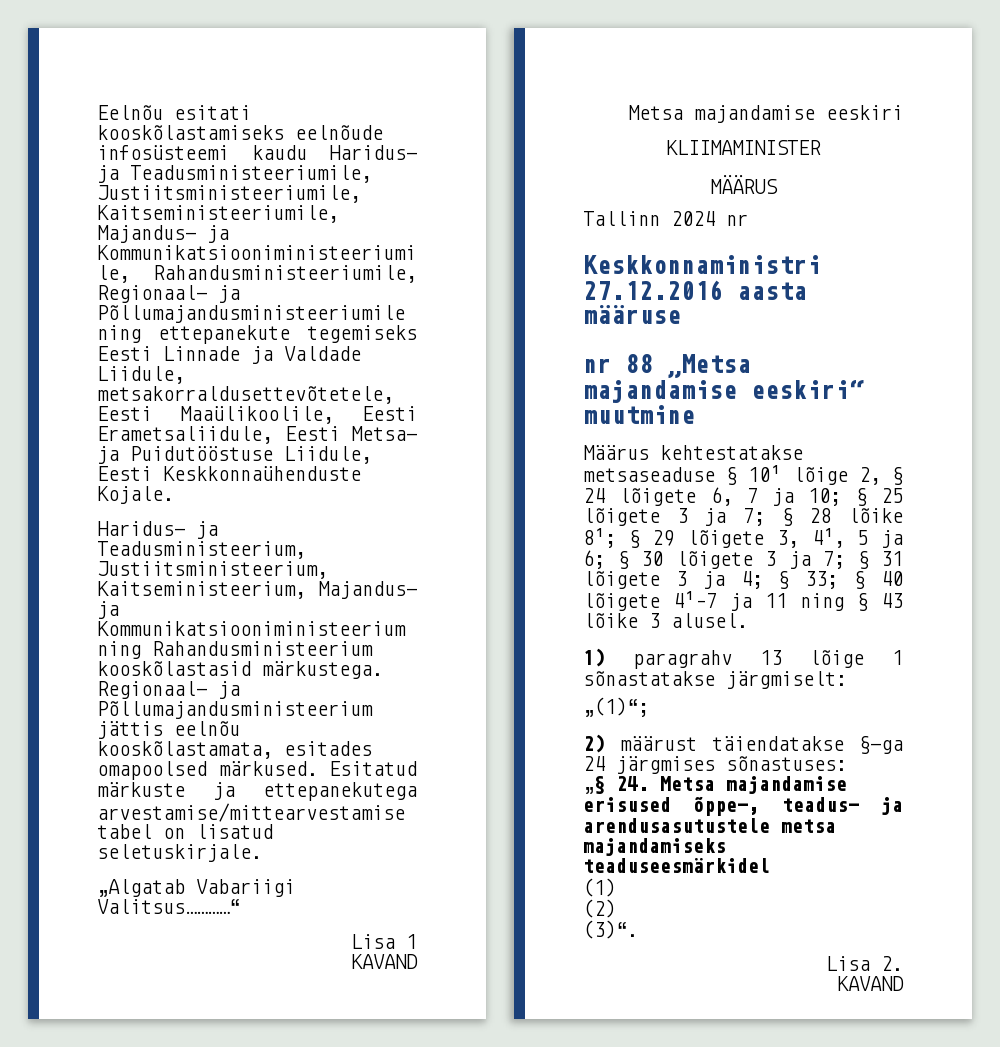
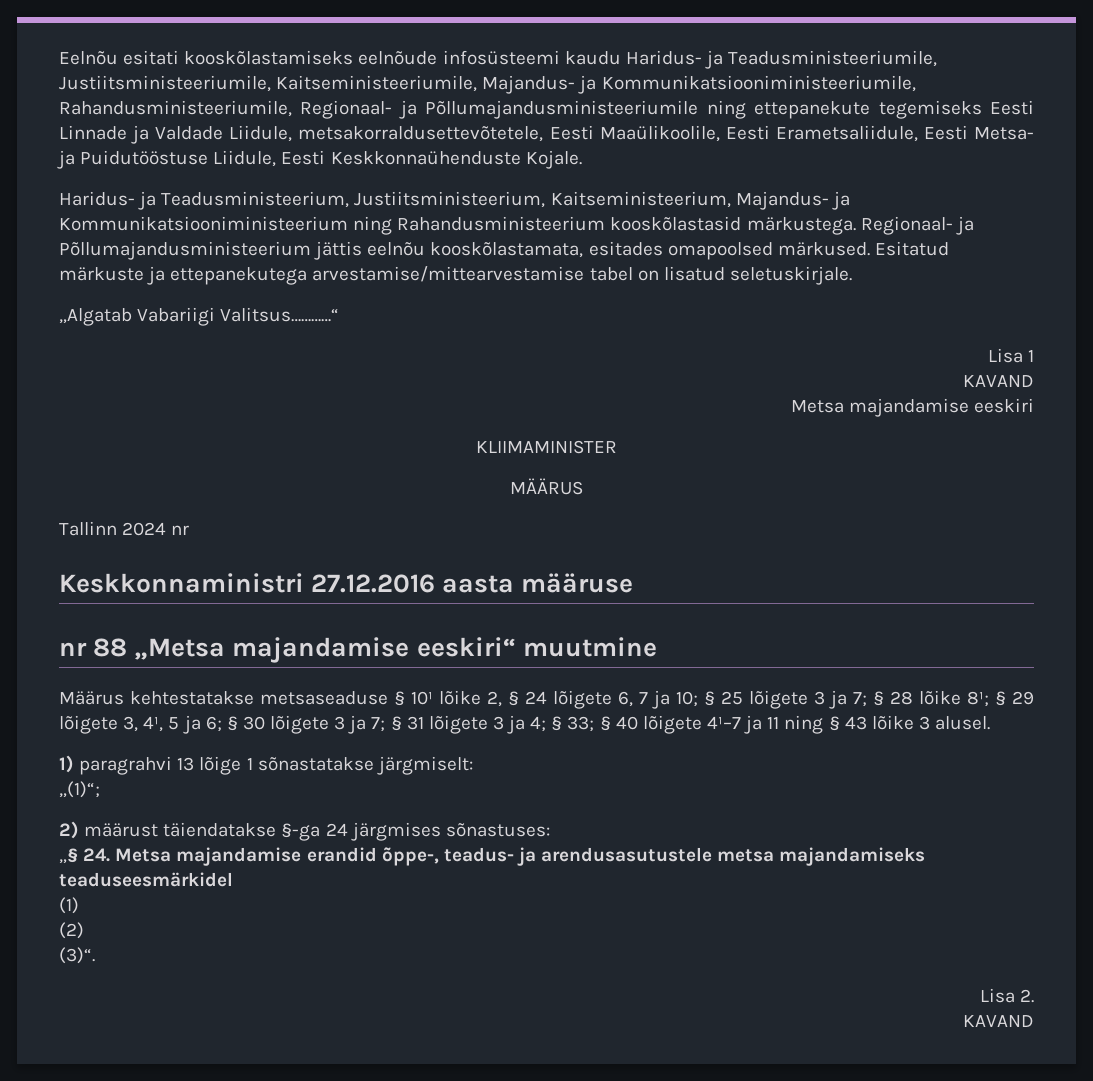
- Määrus kehtestatakse metsaseaduse § 10¹ lõige 2, § 24 lõigete 6, 7 ja 10; § 25 lõigete 3 ja 7; § 28 lõike 8¹; § 29 lõigete 3, 4¹, 5 ja 6; § 30 lõigete 3 ja 7; § 31 lõigete 3 ja 4; § 33; § 40 lõigete 4¹–7 ja 11 ning § 43 lõike 3 alusel.
+ Määrus kehtestatakse metsaseaduse § 10¹ lõike 2, § 24 lõigete 6, 7 ja 10; § 25 lõigete 3 ja 7; § 28 lõike 8¹; § 29 lõigete 3, 4¹, 5 ja 6; § 30 lõigete 3 ja 7; § 31 lõigete 3 ja 4; § 33; § 40 lõigete 4¹–7 ja 11 ning § 43 lõike 3 alusel.
- 1) paragrahv 13 lõige 1 sõnastatakse järgmiselt:
+ 1) paragrahvi 13 lõige 1 sõnastatakse järgmiselt:
- „§ 24. Metsa majandamise erisused õppe-, teadus- ja arendusasutustele metsa majandamiseks teaduseesmärkidel
+ „§ 24. Metsa majandamise erandid õppe-, teadus- ja arendusasutustele metsa majandamiseks teaduseesmärkidel

